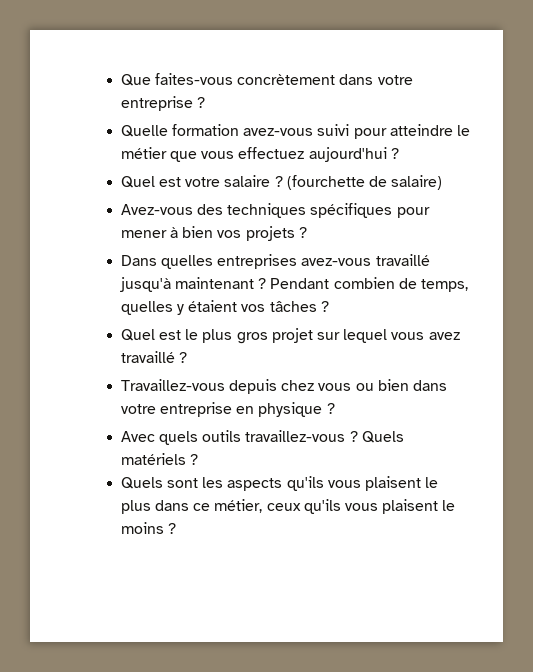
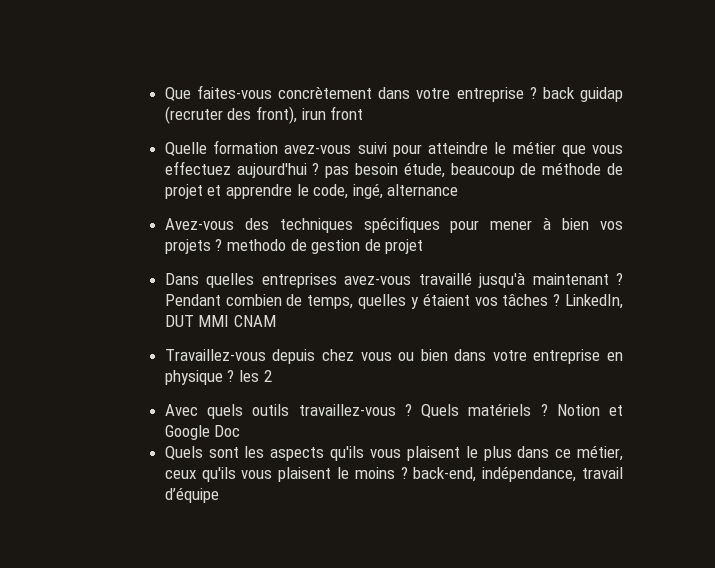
- Que faites-vous concrètement dans votre entreprise ?
+ Que faites-vous concrètement dans votre entreprise ? back guidap (recruter des front), irun front
- Quelle formation avez-vous suivi pour atteindre le métier que vous effectuez aujourd'hui ?
- Quel est votre salaire ? (fourchette de salaire)
+ Quelle formation avez-vous suivi pour atteindre le métier que vous effectuez aujourd'hui ? pas besoin étude, beaucoup de méthode de projet et apprendre le code, ingé, alternance
- Avez-vous des techniques spécifiques pour mener à bien vos projets ?
+ Avez-vous des techniques spécifiques pour mener à bien vos projets ? methodo de gestion de projet
- Pendant combien de temps, quelles y étaient vos tâches ?
- Quel est le plus gros projet sur lequel vous avez travaillé ?
+ Pendant combien de temps, quelles y étaient vos tâches ? LinkedIn, DUT MMI CNAM
- Travaillez-vous depuis chez vous ou bien dans votre entreprise en physique ?
+ Travaillez-vous depuis chez vous ou bien dans votre entreprise en physique ? les 2
+ Notion et Google Doc
- Quels sont les aspects qu'ils vous plaisent le plus dans ce métier, ceux qu'ils vous plaisent le moins ?
+ Quels sont les aspects qu'ils vous plaisent le plus dans ce métier, ceux qu'ils vous plaisent le moins ? back-end, indépendance, travail d’équipe

